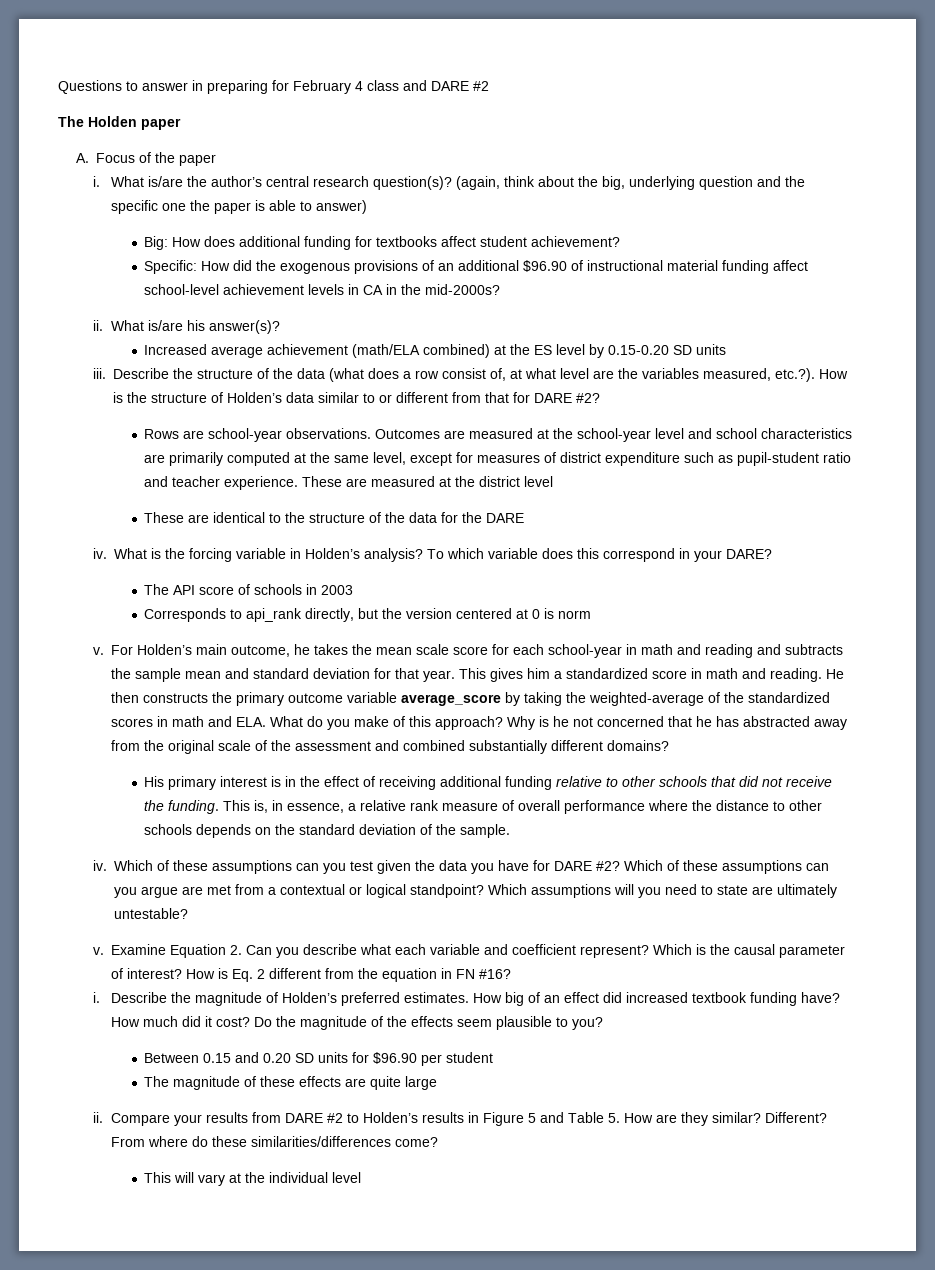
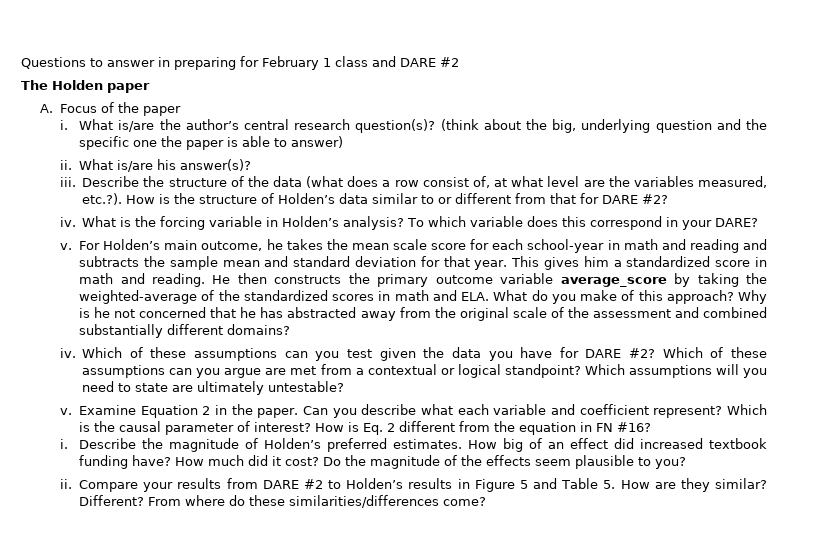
- Questions to answer in preparing for February 4 class and DARE #2
+ Questions to answer in preparing for February 1 class and DARE #2
- (again, think about the big, underlying question and the specific one the paper is able to answer)
+ (think about the big, underlying question and the specific one the paper is able to answer)
- Big: How does additional funding for textbooks affect student achievement?
- Specific: How did the exogenous provisions of an additional $96.90 of instructional material funding affect school-level achievement levels in CA in the mid-2000s?
- Increased average achievement (math/ELA combined) at the ES level by 0.15-0.20 SD units
- Rows are school-year observations. Outcomes are measured at the school-year level and school characteristics are primarily computed at the same level, except for measures of district expenditure such as pupil-student ratio and teacher experience. These are measured at the district level
- These are identical to the structure of the data for the DARE
- The API score of schools in 2003
- Corresponds to api_rank directly, but the version centered at 0 is norm
- His primary interest is in the effect of receiving additional funding relative to other schools that did not receive the funding. This is, in essence, a relative rank measure of overall performance where the distance to other schools depends on the standard deviation of the sample.
- Examine Equation 2. Can you describe what each variable and coefficient represent?
+ Examine Equation 2 in the paper. Can you describe what each variable and coefficient represent?
- Between 0.15 and 0.20 SD units for $96.90 per student
- The magnitude of these effects are quite large
- This will vary at the individual level

